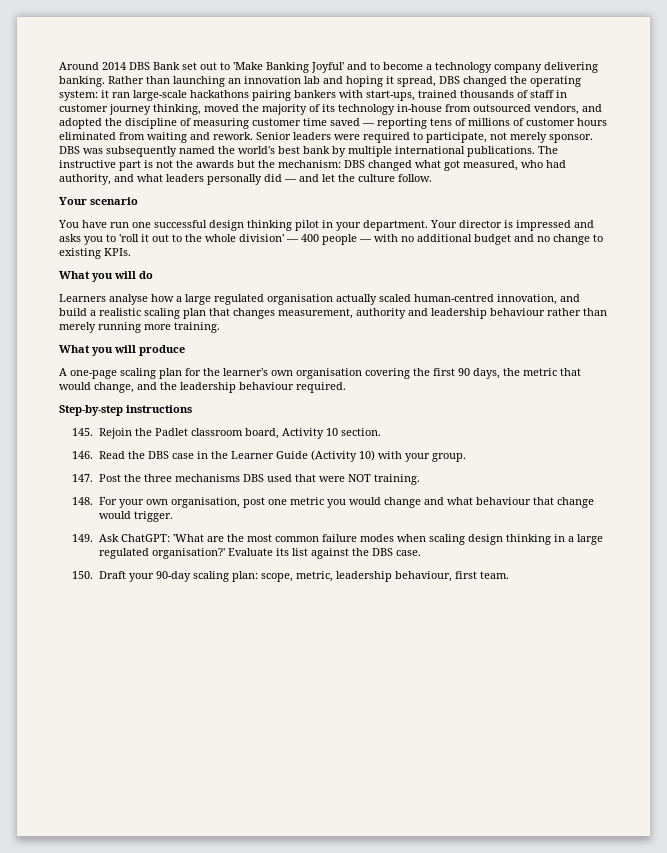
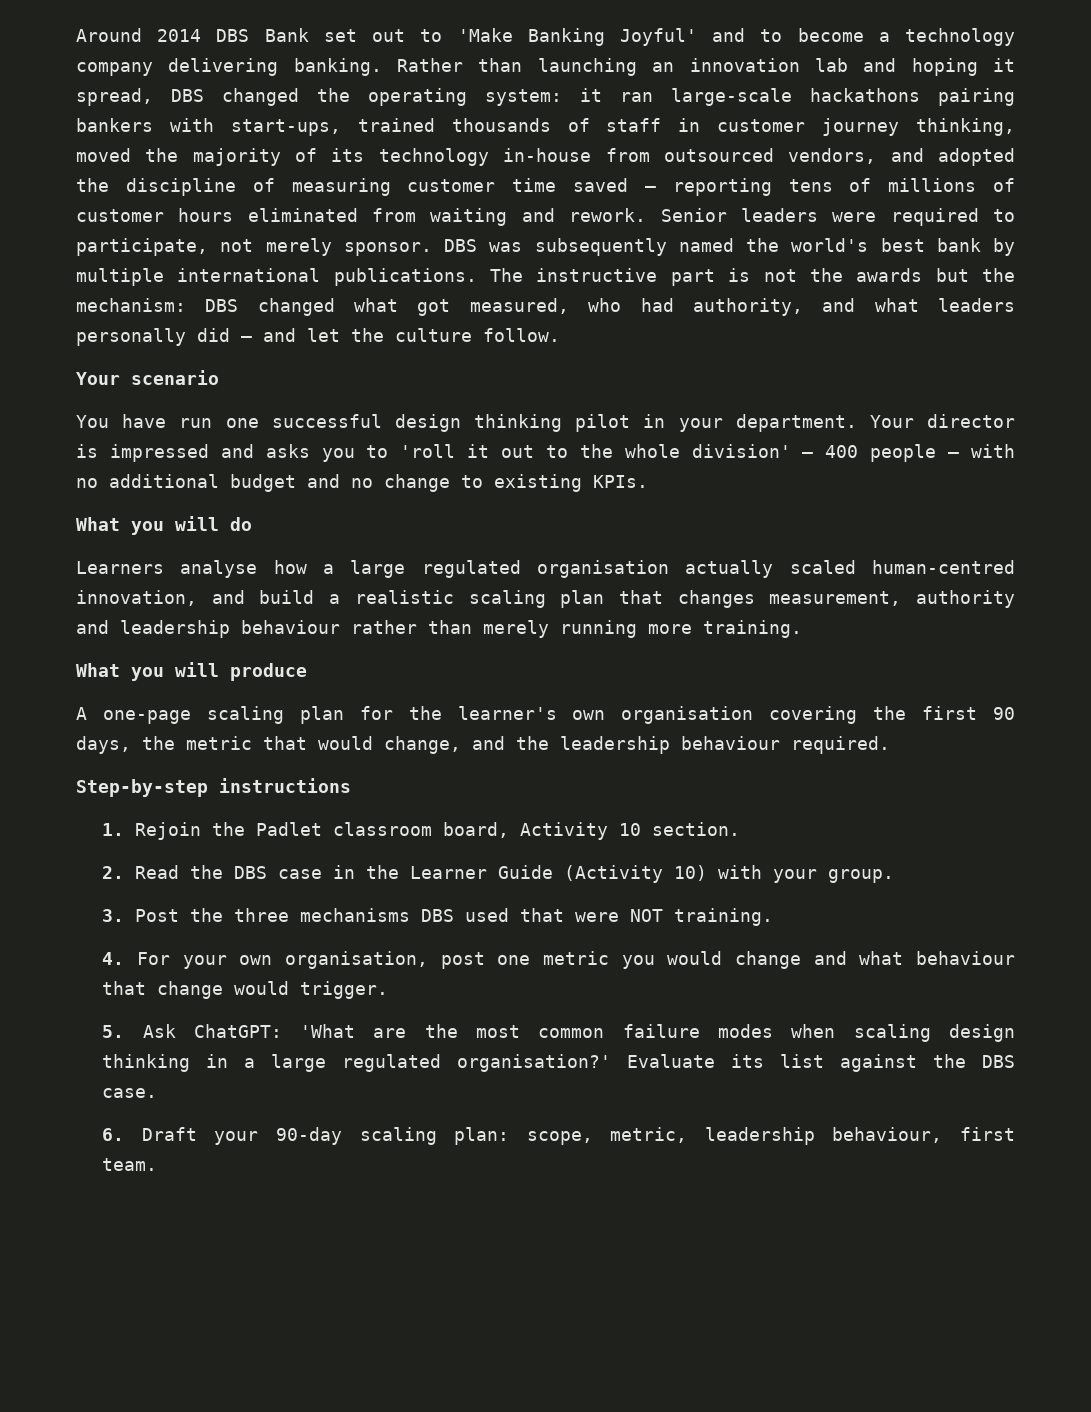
- 145. Rejoin the Padlet classroom board, Activity 10 section.
+ 1. Rejoin the Padlet classroom board, Activity 10 section.
- 146. Read the DBS case in the Learner Guide (Activity 10) with your group.
+ 2. Read the DBS case in the Learner Guide (Activity 10) with your group.
- 147. Post the three mechanisms DBS used that were NOT training.
+ 3. Post the three mechanisms DBS used that were NOT training.
- 148. For your own organisation, post one metric you would change and what behaviour that change would trigger.
+ 4. For your own organisation, post one metric you would change and what behaviour that change would trigger.
- 149. Ask ChatGPT: 'What are the most common failure modes when scaling design thinking in a large regulated organisation?'
+ 5. Ask ChatGPT: 'What are the most common failure modes when scaling design thinking in a large regulated organisation?'
- 150. Draft your 90-day scaling plan: scope, metric, leadership behaviour, first team.
+ 6. Draft your 90-day scaling plan: scope, metric, leadership behaviour, first team.

